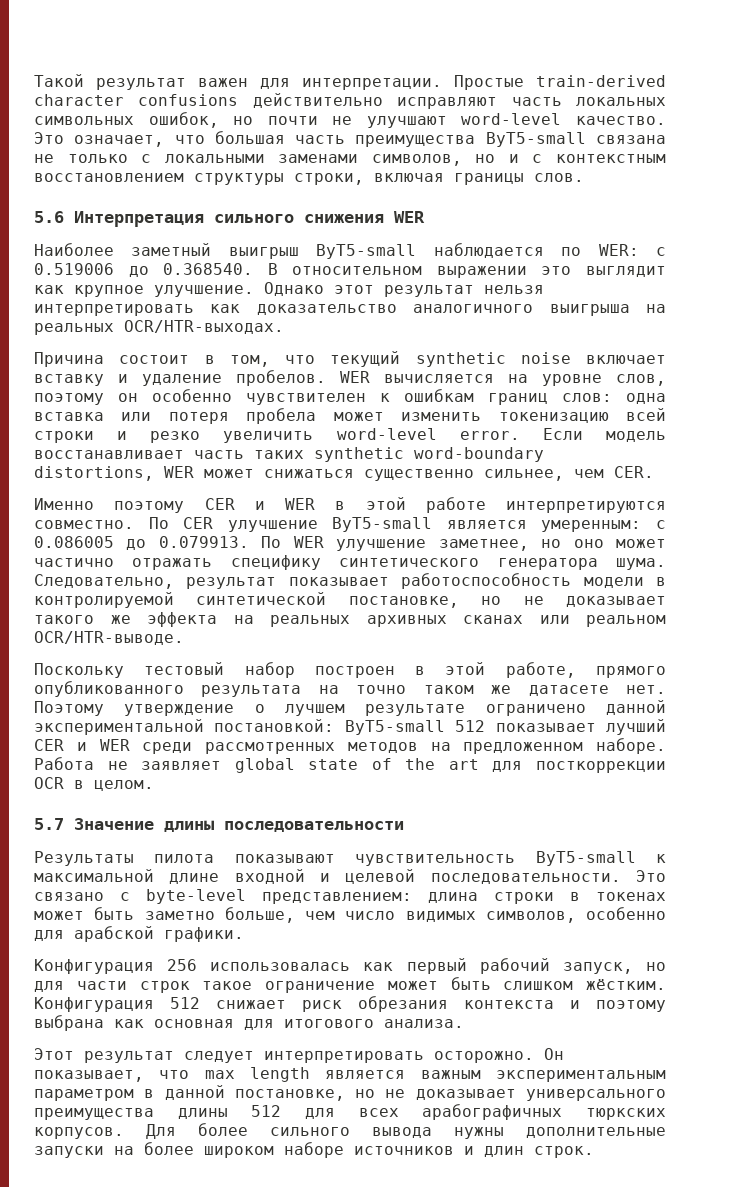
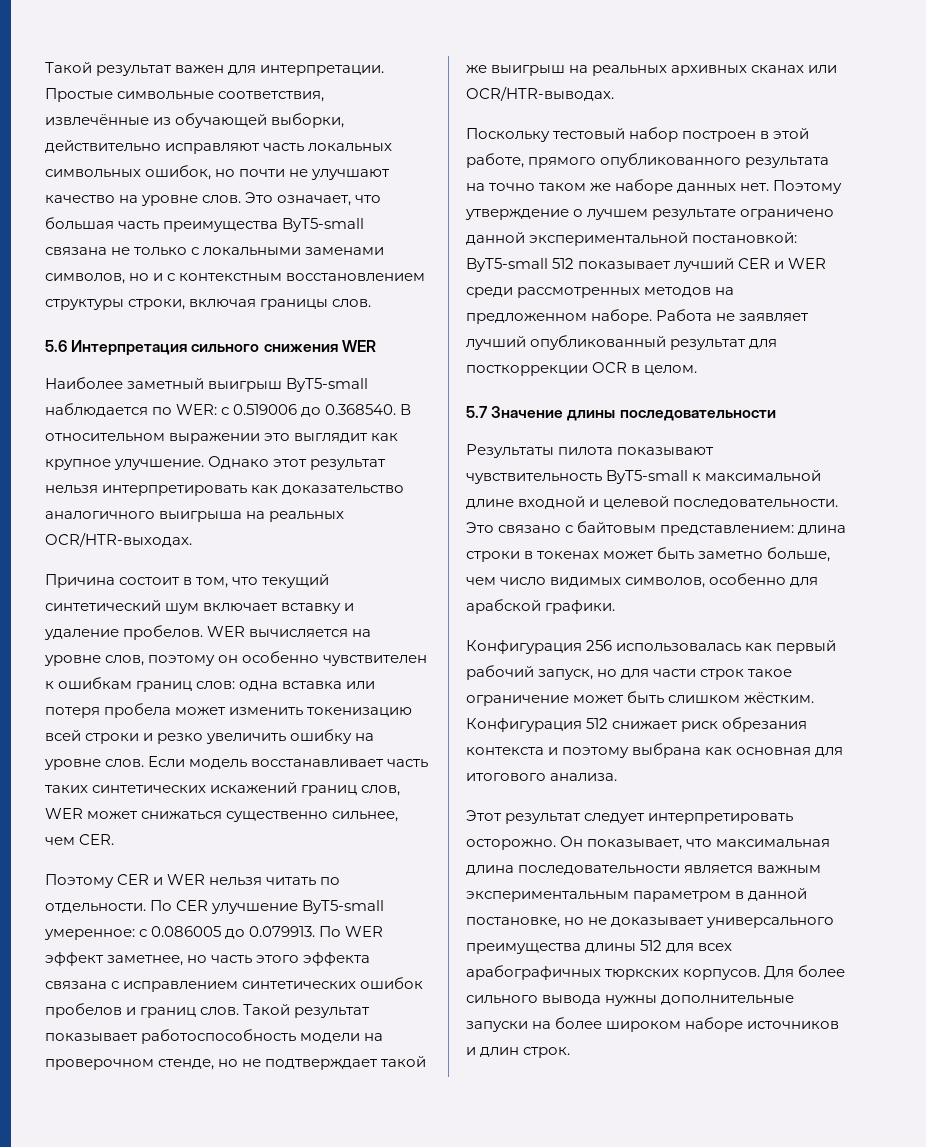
- Простые train-derived character confusions действительно исправляют часть локальных символьных ошибок, но почти не улучшают word-level качество.
+ Простые символьные соответствия, извлечённые из обучающей выборки, действительно исправляют часть локальных символьных ошибок, но почти не улучшают качество на уровне слов.
- Причина состоит в том, что текущий synthetic noise включает вставку и удаление пробелов.
+ Причина состоит в том, что текущий синтетический шум включает вставку и удаление пробелов.
- WER вычисляется на уровне слов, поэтому он особенно чувствителен к ошибкам границ слов: одна вставка или потеря пробела может изменить токенизацию всей строки и резко увеличить word-level error.
+ WER вычисляется на уровне слов, поэтому он особенно чувствителен к ошибкам границ слов: одна вставка или потеря пробела может изменить токенизацию всей строки и резко увеличить ошибку на уровне слов.
- Если модель восстанавливает часть таких synthetic word-boundary distortions, WER может снижаться существенно сильнее, чем CER.
+ Если модель восстанавливает часть таких синтетических искажений границ слов, WER может снижаться существенно сильнее, чем CER.
- Именно поэтому CER и WER в этой работе интерпретируются совместно.
+ Поэтому CER и WER нельзя читать по отдельности.
- По CER улучшение ByT5-small является умеренным: с 0.086005 до 0.079913. По WER улучшение заметнее, но оно может частично отражать специфику синтетического генератора шума. Следовательно, результат показывает работоспособность модели в контролируемой синтетической постановке, но не доказывает такого же эффекта на реальных архивных сканах или реальном OCR/HTR-выводе.
+ По CER улучшение ByT5-small умеренное: с 0.086005 до 0.079913. По WER эффект заметнее, но часть этого эффекта связана с исправлением синтетических ошибок пробелов и границ слов. Такой результат показывает работоспособность модели на проверочном стенде, но не подтверждает такой же выигрыш на реальных архивных сканах или OCR/HTR-выводах.
- Поскольку тестовый набор построен в этой работе, прямого опубликованного результата на точно таком же датасете нет.
+ Поскольку тестовый набор построен в этой работе, прямого опубликованного результата на точно таком же наборе данных нет.
- Работа не заявляет global state of the art для посткоррекции OCR в целом.
+ Работа не заявляет лучший опубликованный результат для посткоррекции OCR в целом.
- Это связано с byte-level представлением: длина строки в токенах может быть заметно больше, чем число видимых символов, особенно для арабской графики.
+ Это связано с байтовым представлением: длина строки в токенах может быть заметно больше, чем число видимых символов, особенно для арабской графики.
- Он показывает, что max length является важным экспериментальным параметром в данной постановке, но не доказывает универсального преимущества длины 512 для всех арабографичных тюркских корпусов.
+ Он показывает, что максимальная длина последовательности является важным экспериментальным параметром в данной постановке, но не доказывает универсального преимущества длины 512 для всех арабографичных тюркских корпусов.

